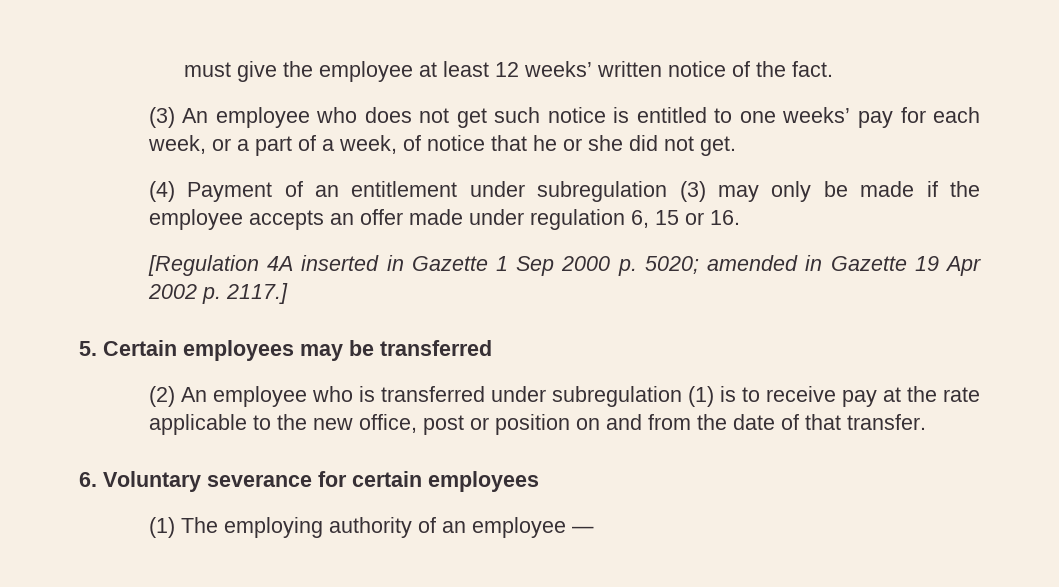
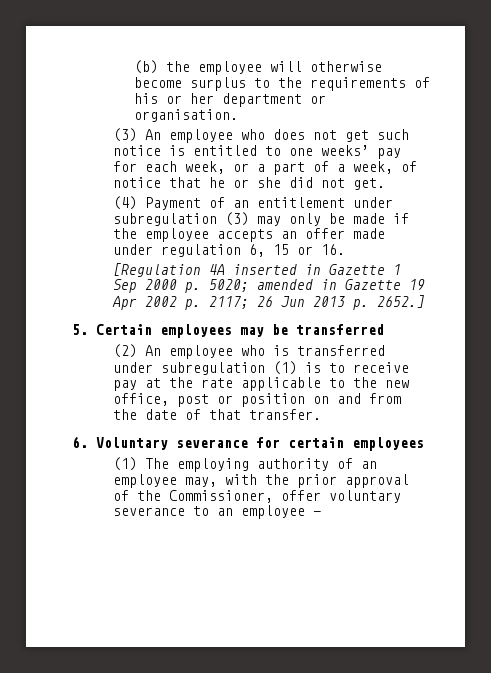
- must give the employee at least 12 weeks’ written notice of the fact.
+ (b) the employee will otherwise become surplus to the requirements of his or her department or organisation.
- [Regulation 4A inserted in Gazette 1 Sep 2000 p. 5020; amended in Gazette 19 Apr 2002 p. 2117.]
+ [Regulation 4A inserted in Gazette 1 Sep 2000 p. 5020; amended in Gazette 19 Apr 2002 p. 2117; 26 Jun 2013 p. 2652.]
- (1) The employing authority of an employee —
+ (1) The employing authority of an employee may, with the prior approval of the Commissioner, offer voluntary severance to an employee —

